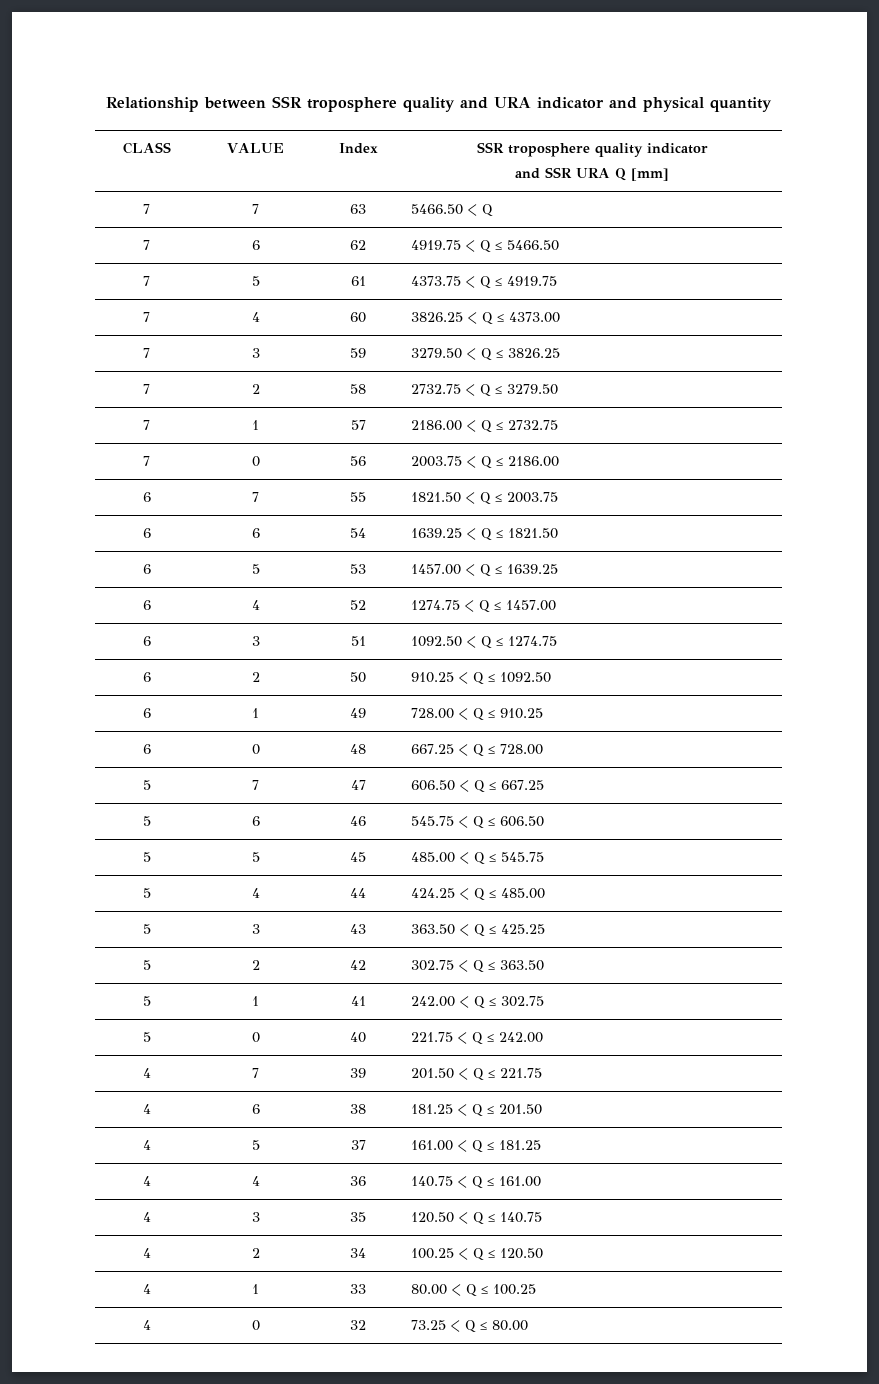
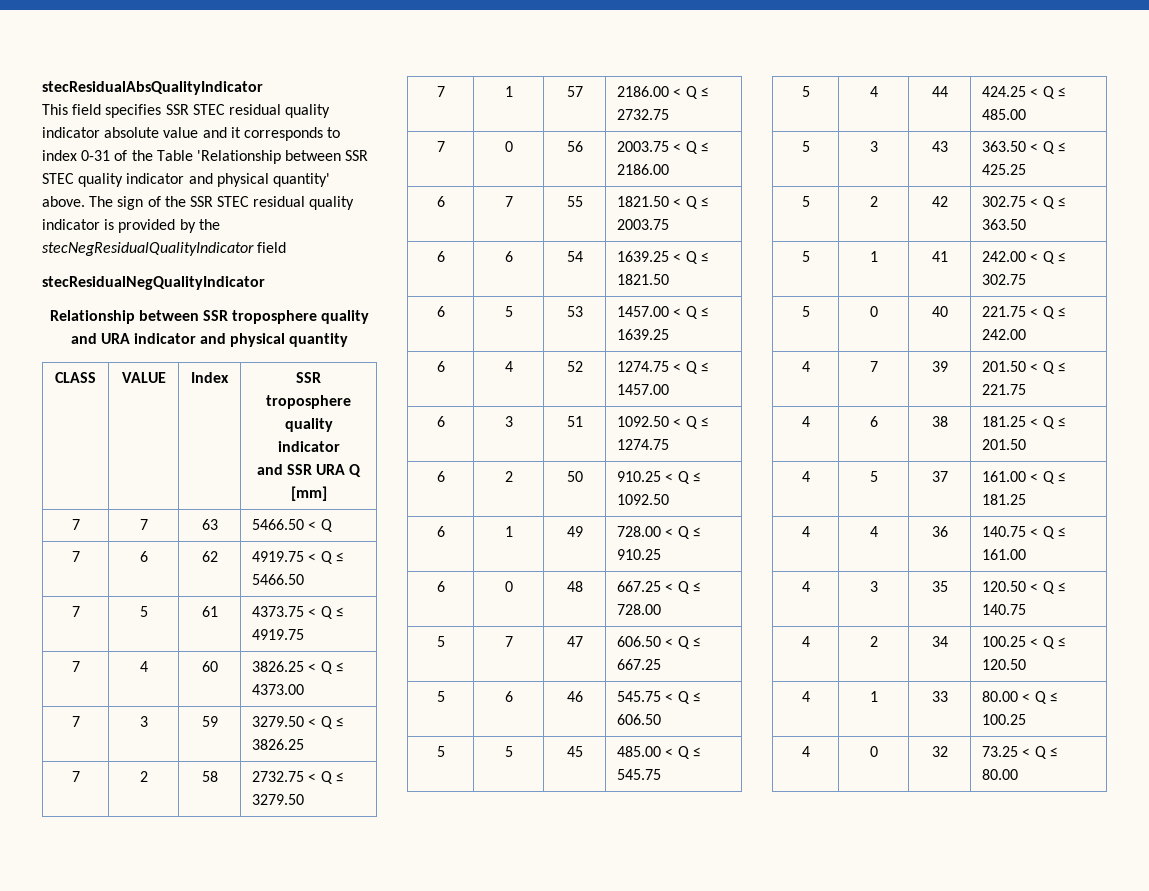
+ stecResidualAbsQualityIndicator
+ This field specifies SSR STEC residual quality indicator absolute value and it corresponds to index 0-31 of the Table 'Relationship between SSR STEC quality indicator and physical quantity' above. The sign of the SSR STEC residual quality indicator is provided by the stecNegResidualQualityIndicator field
+ stecResidualNegQualityIndicator

